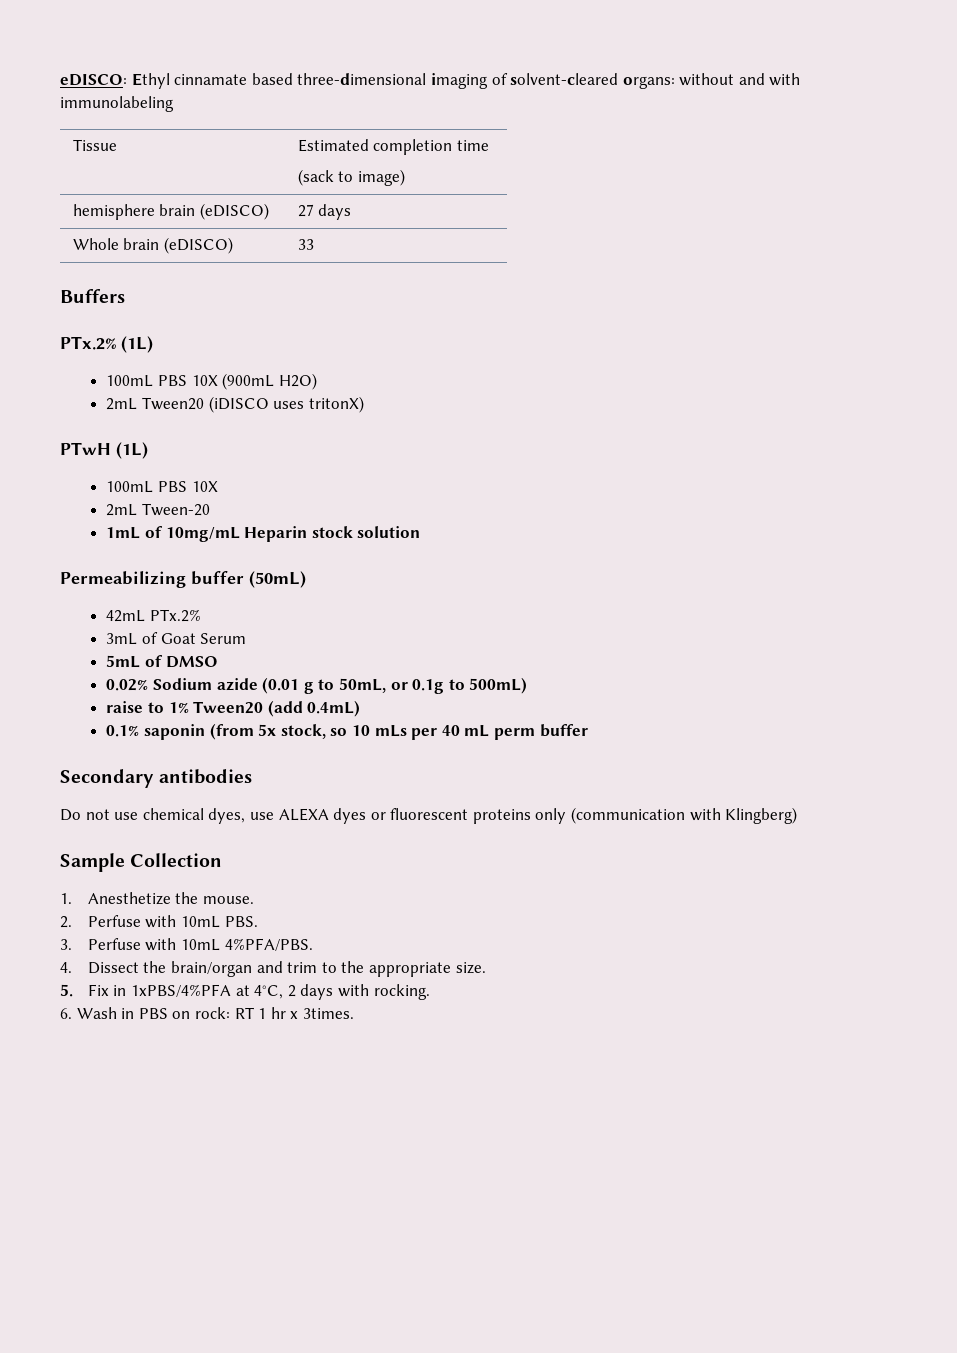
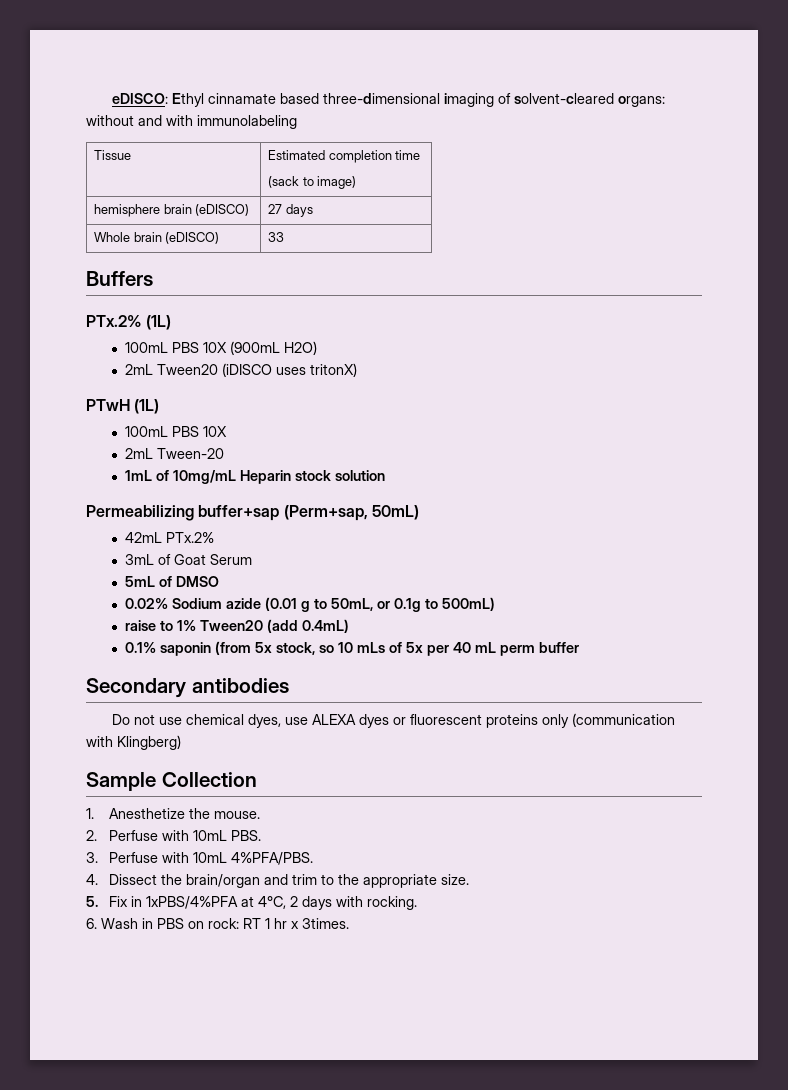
- Permeabilizing buffer (50mL)
+ Permeabilizing buffer+sap (Perm+sap, 50mL)
- 0.1% saponin (from 5x stock, so 10 mLs per 40 mL perm buffer
+ 0.1% saponin (from 5x stock, so 10 mLs of 5x per 40 mL perm buffer

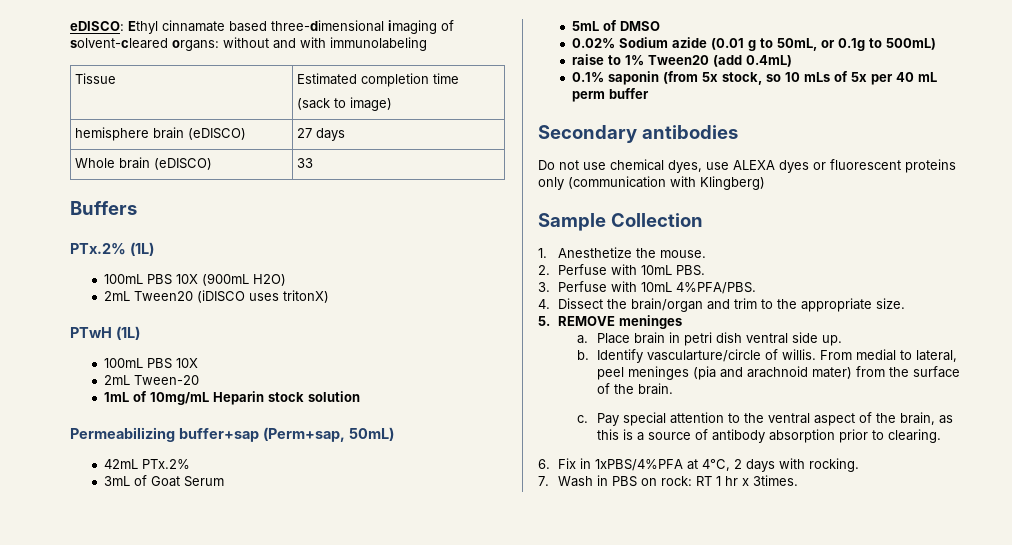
- 5. Fix in 1xPBS/4%PFA at 4°C, 2 days with rocking.
+ 5. REMOVE meninges
+ a. Place brain in petri dish ventral side up.
+ b. Identify vascularture/circle of willis. From medial to lateral, peel meninges (pia and arachnoid mater) from the surface of the brain.
+ c. Pay special attention to the ventral aspect of the brain, as this is a source of antibody absorption prior to clearing.
+ 6. Fix in 1xPBS/4%PFA at 4°C, 2 days with rocking.
- 6. Wash in PBS on rock: RT 1 hr x 3times.
+ 7. Wash in PBS on rock: RT 1 hr x 3times.

